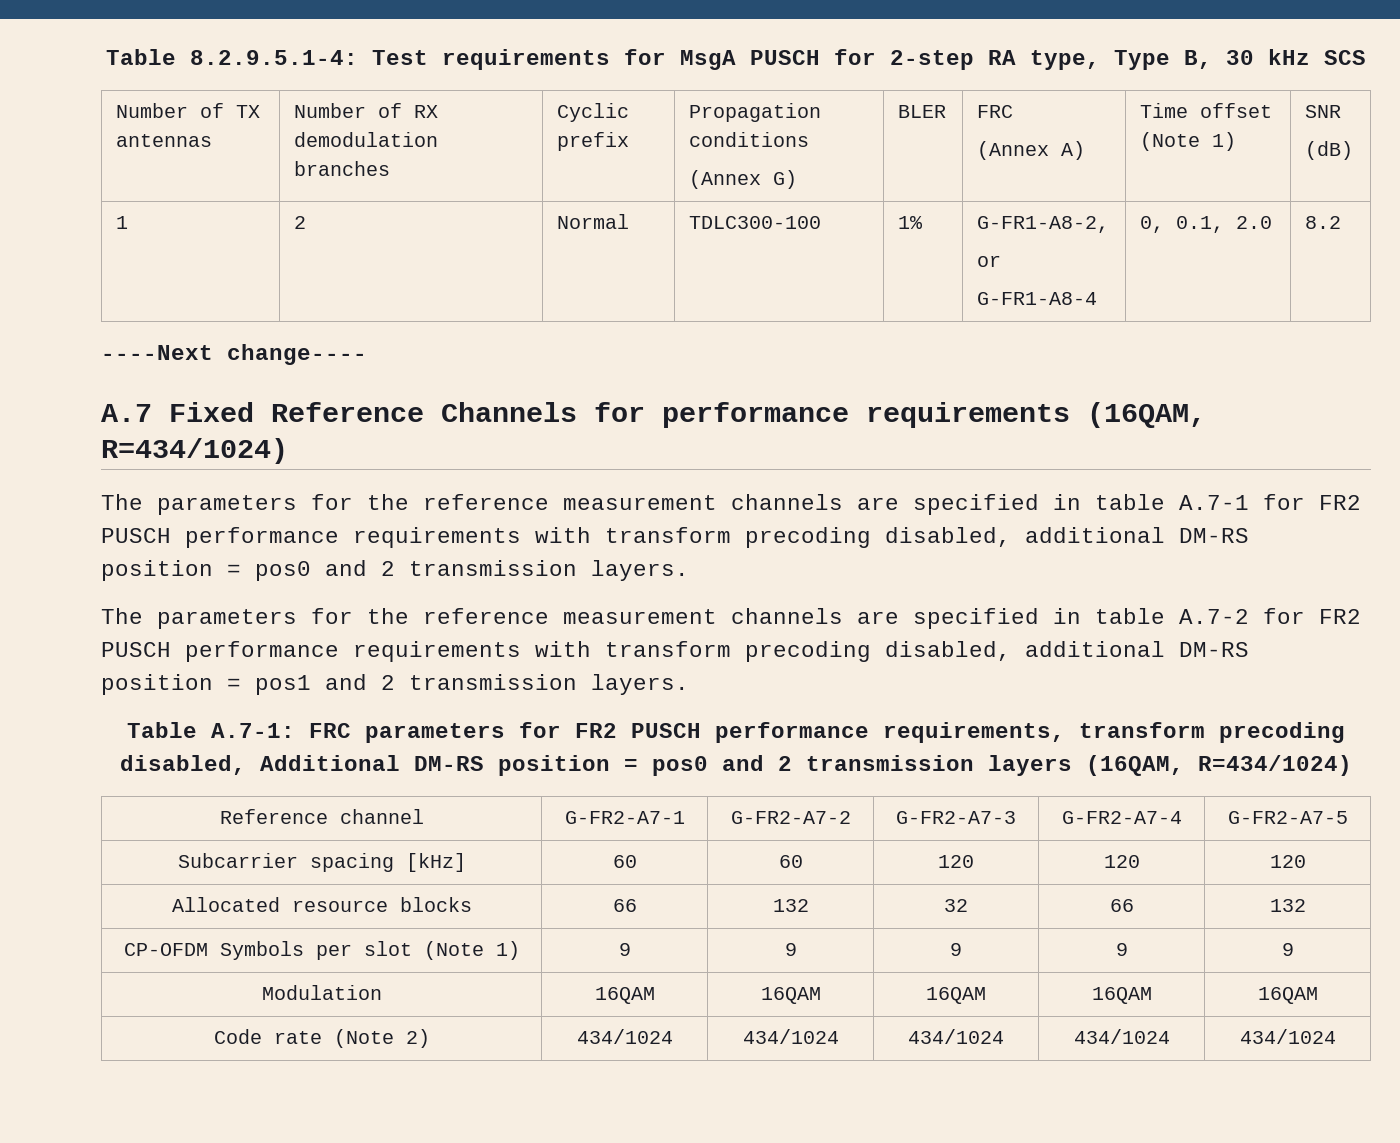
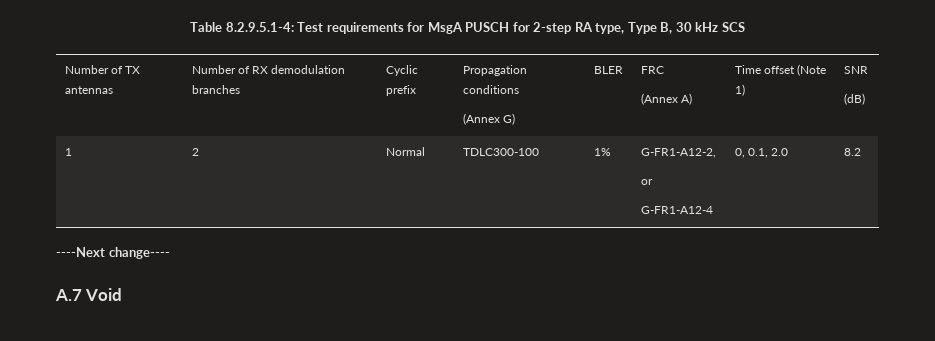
- 1 | 2 | Normal | TDLC300-100 | 1% | G-FR1-A8-2,
+ 1 | 2 | Normal | TDLC300-100 | 1% | G-FR1-A12-2,
  or
- G-FR1-A8-4 | 0, 0.1, 2.0 | 8.2
+ G-FR1-A12-4 | 0, 0.1, 2.0 | 8.2
- A.7 Fixed Reference Channels for performance requirements (16QAM, R=434/1024)
- The parameters for the reference measurement channels are specified in table A.7-1 for FR2 PUSCH performance requirements with transform precoding disabled, additional DM-RS position = pos0 and 2 transmission layers.
- The parameters for the reference measurement channels are specified in table A.7-2 for FR2 PUSCH performance requirements with transform precoding disabled, additional DM-RS position = pos1 and 2 transmission layers.
- Table A.7-1: FRC parameters for FR2 PUSCH performance requirements, transform precoding disabled, Additional DM-RS position = pos0 and 2 transmission layers (16QAM, R=434/1024)
- Reference channel | G-FR2-A7-1 | G-FR2-A7-2 | G-FR2-A7-3 | G-FR2-A7-4 | G-FR2-A7-5
- Subcarrier spacing [kHz] | 60 | 60 | 120 | 120 | 120
- Allocated resource blocks | 66 | 132 | 32 | 66 | 132
- CP-OFDM Symbols per slot (Note 1) | 9 | 9 | 9 | 9 | 9
- Modulation | 16QAM | 16QAM | 16QAM | 16QAM | 16QAM
- Code rate (Note 2) | 434/1024 | 434/1024 | 434/1024 | 434/1024 | 434/1024
+ A.7 Void

